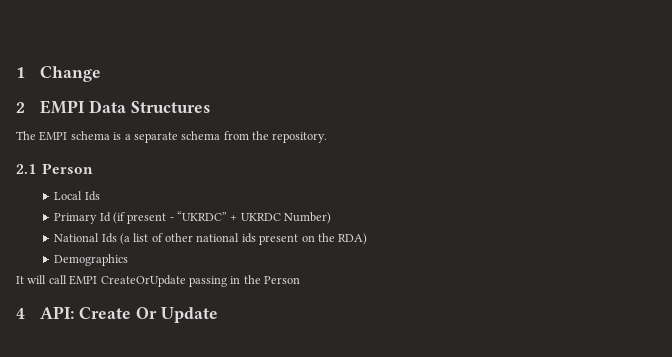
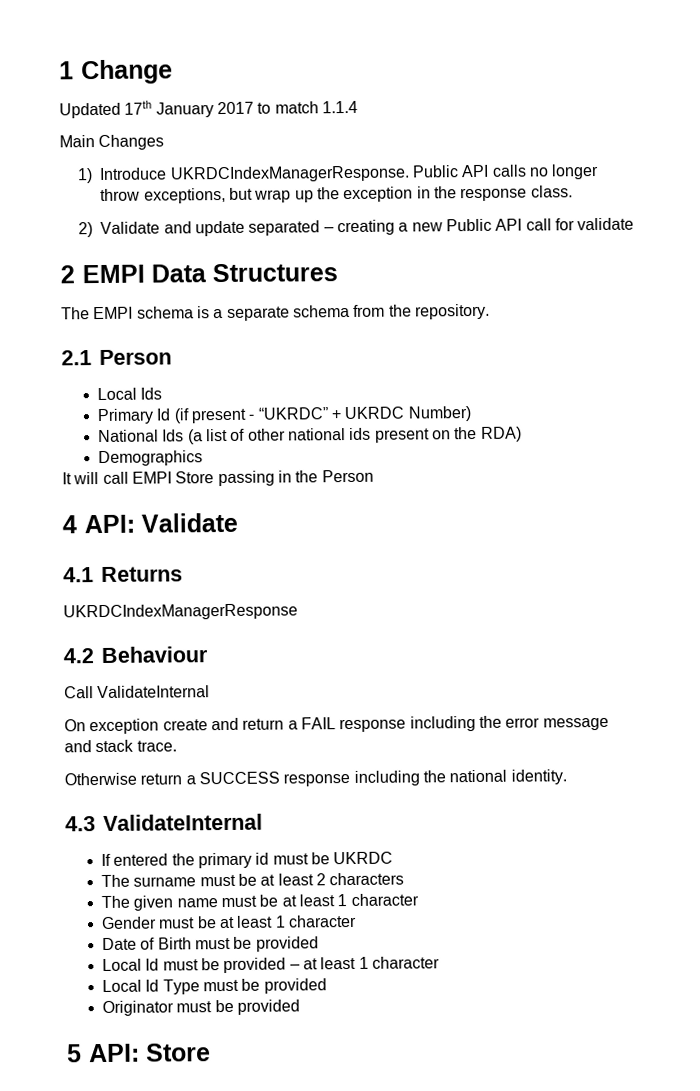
+ Updated 17th January 2017 to match 1.1.4
+ Main Changes
+ 1) Introduce UKRDCIndexManagerResponse. Public API calls no longer throw exceptions, but wrap up the exception in the response class.
+ 2) Validate and update separated – creating a new Public API call for validate
- It will call EMPI CreateOrUpdate passing in the Person
+ It will call EMPI Store passing in the Person
- 4 API: Create Or Update
+ 4 API: Validate
+ 4.1 Returns
+ UKRDCIndexManagerResponse
+ 4.2 Behaviour
+ Call ValidateInternal
+ On exception create and return a FAIL response including the error message and stack trace.
+ Otherwise return a SUCCESS response including the national identity.
+ 4.3 ValidateInternal
+ If entered the primary id must be UKRDC
+ The surname must be at least 2 characters
+ The given name must be at least 1 character
+ Gender must be at least 1 character
+ Date of Birth must be provided
+ Local Id must be provided – at least 1 character
+ Local Id Type must be provided
+ Originator must be provided
+ 5 API: Store

